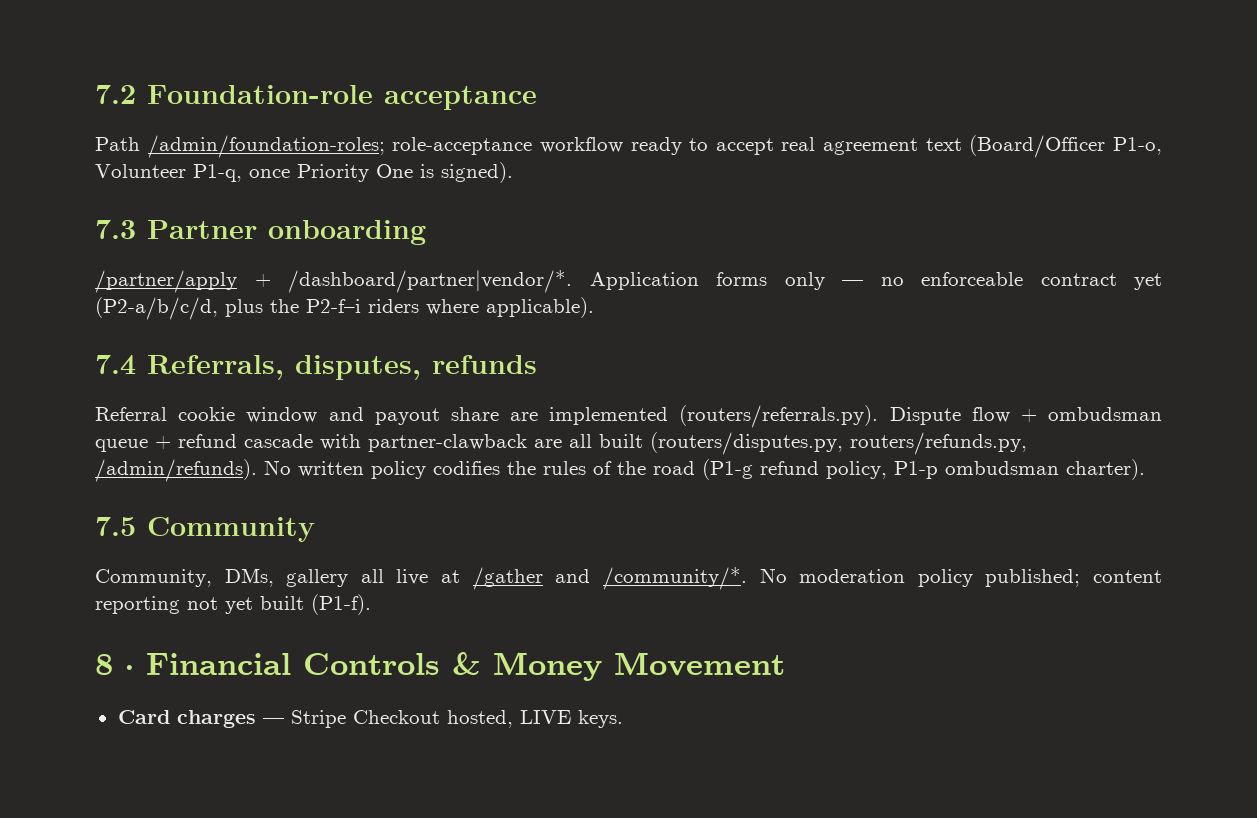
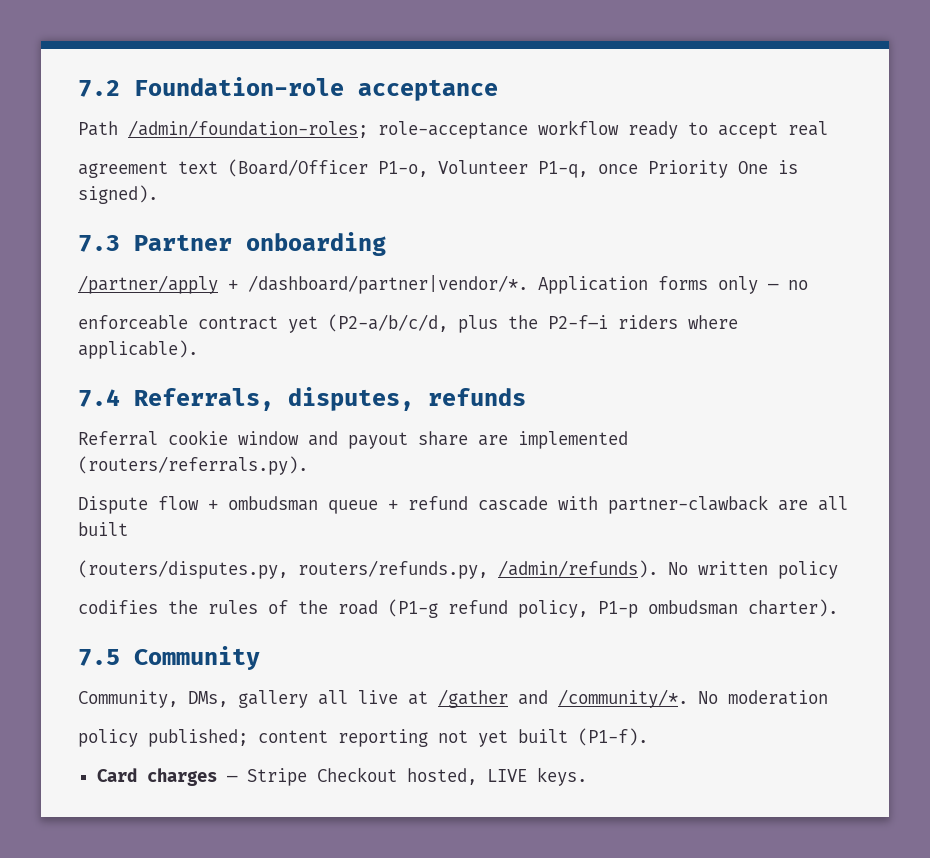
- Path /admin/foundation-roles; role-acceptance workflow ready to accept real agreement text (Board/Officer P1-o, Volunteer P1-q, once Priority One is signed).
+ Path /admin/foundation-roles; role-acceptance workflow ready to accept real
+ agreement text (Board/Officer P1-o, Volunteer P1-q, once Priority One is signed).
- Application forms only — no enforceable contract yet (P2-a/b/c/d, plus the P2-f–i riders where applicable).
+ Application forms only — no
+ enforceable contract yet (P2-a/b/c/d, plus the P2-f–i riders where applicable).
- Referral cookie window and payout share are implemented (routers/referrals.py). Dispute flow + ombudsman queue + refund cascade with partner-clawback are all built (routers/disputes.py, routers/refunds.py, /admin/refunds).
+ Referral cookie window and payout share are implemented (routers/referrals.py).
+ Dispute flow + ombudsman queue + refund cascade with partner-clawback are all built
+ (routers/disputes.py, routers/refunds.py, /admin/refunds).
- No written policy codifies the rules of the road (P1-g refund policy, P1-p ombudsman charter).
+ No written policy
+ codifies the rules of the road (P1-g refund policy, P1-p ombudsman charter).
- No moderation policy published; content reporting not yet built (P1-f).
+ No moderation
+ policy published; content reporting not yet built (P1-f).
- 8 · Financial Controls & Money Movement

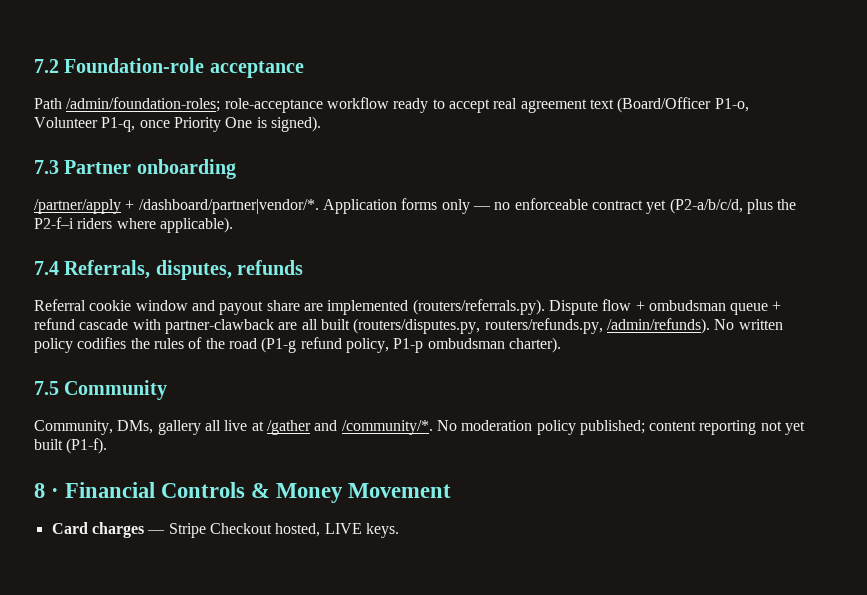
- Path /admin/foundation-roles; role-acceptance workflow ready to accept real
- agreement text (Board/Officer P1-o, Volunteer P1-q, once Priority One is signed).
+ Path /admin/foundation-roles; role-acceptance workflow ready to accept real agreement text (Board/Officer P1-o, Volunteer P1-q, once Priority One is signed).
- Application forms only — no
- enforceable contract yet (P2-a/b/c/d, plus the P2-f–i riders where applicable).
+ Application forms only — no enforceable contract yet (P2-a/b/c/d, plus the P2-f–i riders where applicable).
- Referral cookie window and payout share are implemented (routers/referrals.py).
- Dispute flow + ombudsman queue + refund cascade with partner-clawback are all built
- (routers/disputes.py, routers/refunds.py, /admin/refunds).
+ Referral cookie window and payout share are implemented (routers/referrals.py). Dispute flow + ombudsman queue + refund cascade with partner-clawback are all built (routers/disputes.py, routers/refunds.py, /admin/refunds).
- No written policy
- codifies the rules of the road (P1-g refund policy, P1-p ombudsman charter).
+ No written policy codifies the rules of the road (P1-g refund policy, P1-p ombudsman charter).
- No moderation
- policy published; content reporting not yet built (P1-f).
+ No moderation policy published; content reporting not yet built (P1-f).
+ 8 · Financial Controls & Money Movement

